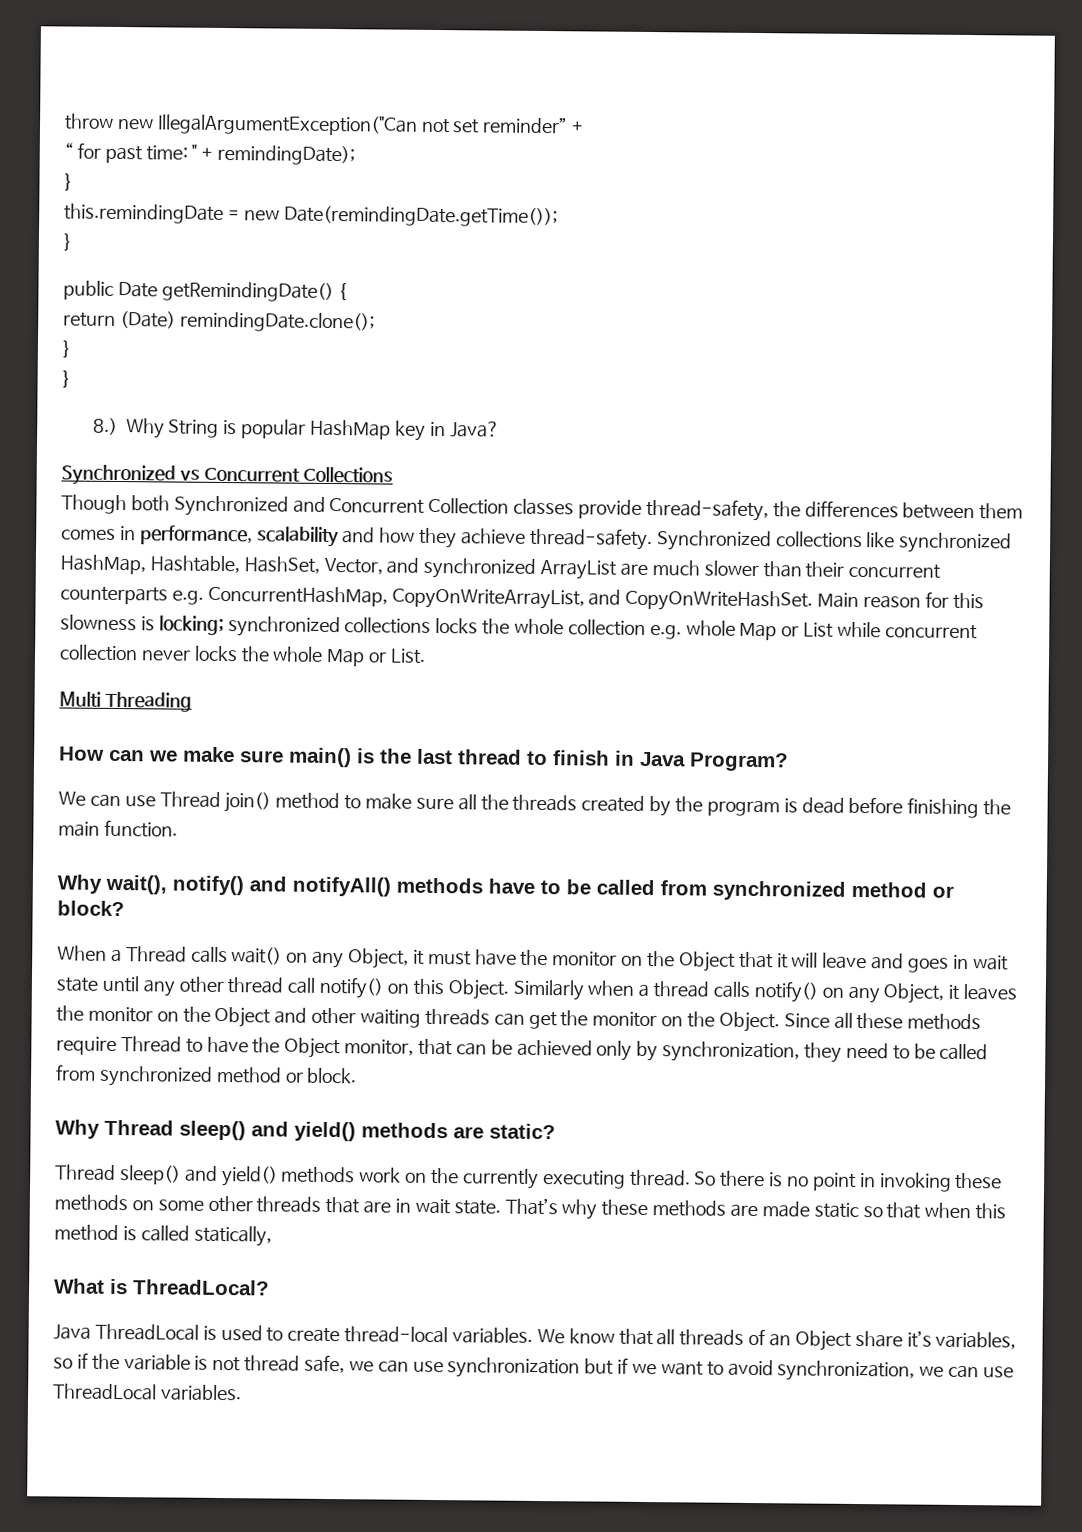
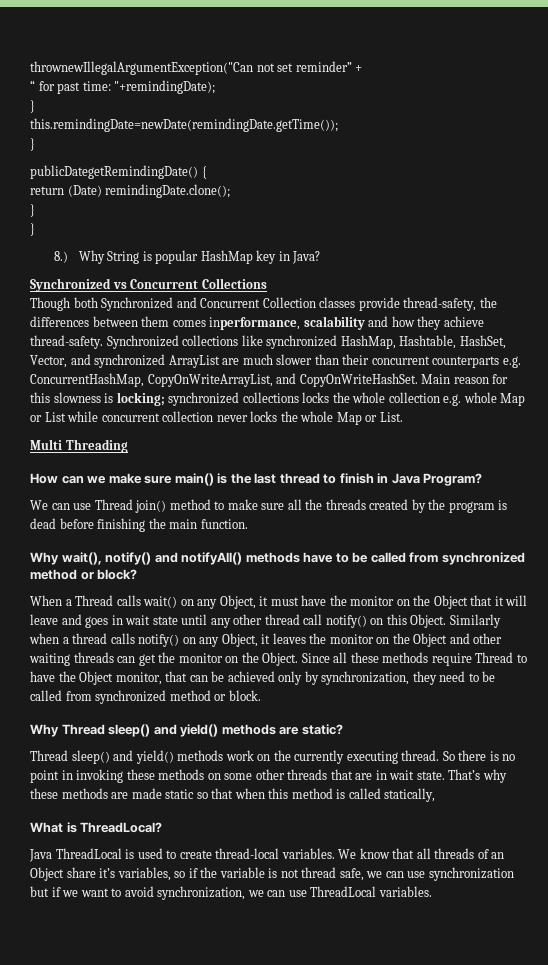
- throw new IllegalArgumentException("Can not set reminder” +
+ thrownewIllegalArgumentException("Can not set reminder” +
- “ for past time: " + remindingDate);
+ “ for past time: "+remindingDate);
  }
- this.remindingDate = new Date(remindingDate.getTime());
+ this.remindingDate=newDate(remindingDate.getTime());
  }
- public Date getRemindingDate() {
+ publicDategetRemindingDate() {
- Though both Synchronized and Concurrent Collection classes provide thread-safety, the differences between them comes in performance, scalability and how they achieve thread-safety.
+ Though both Synchronized and Concurrent Collection classes provide thread-safety, the differences between them comes inperformance, scalability and how they achieve thread-safety.

